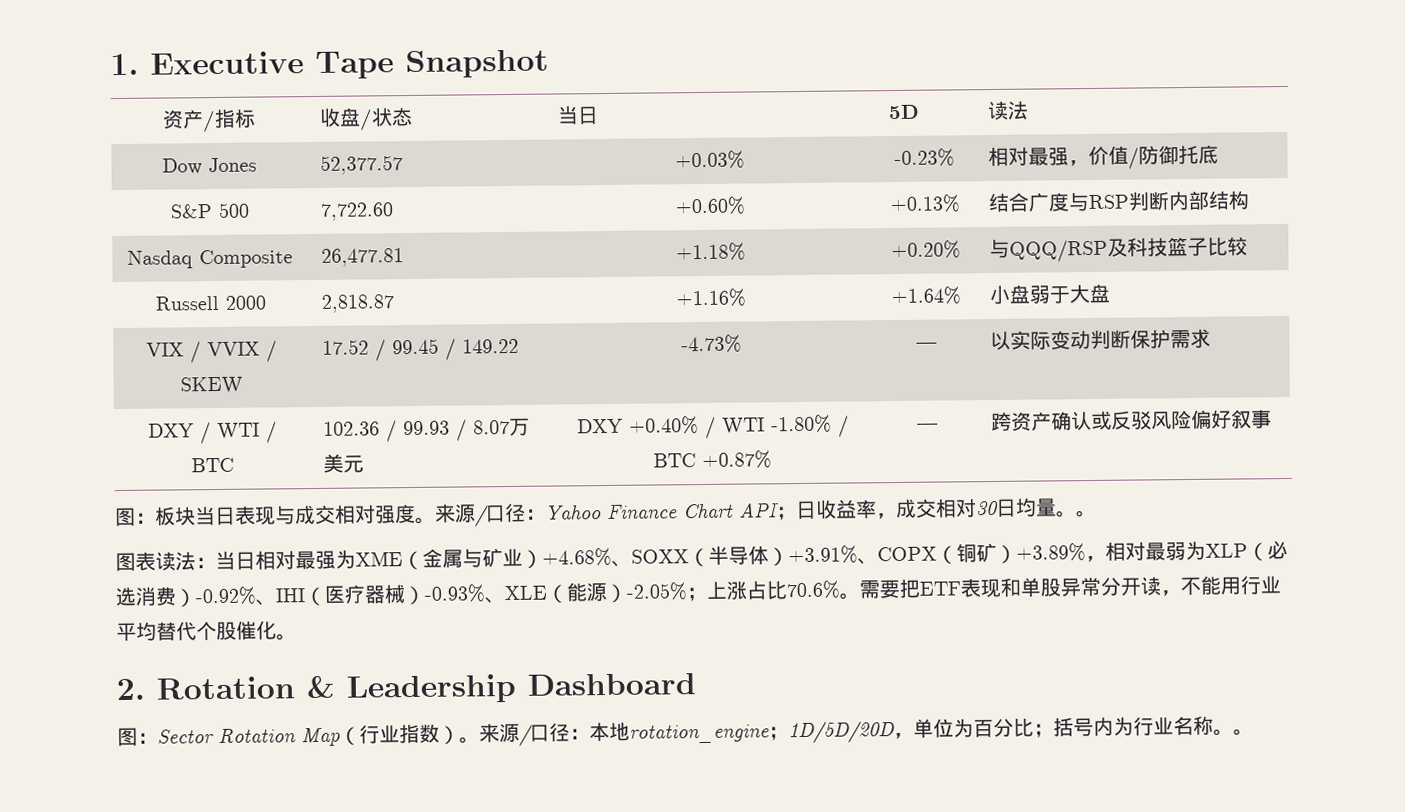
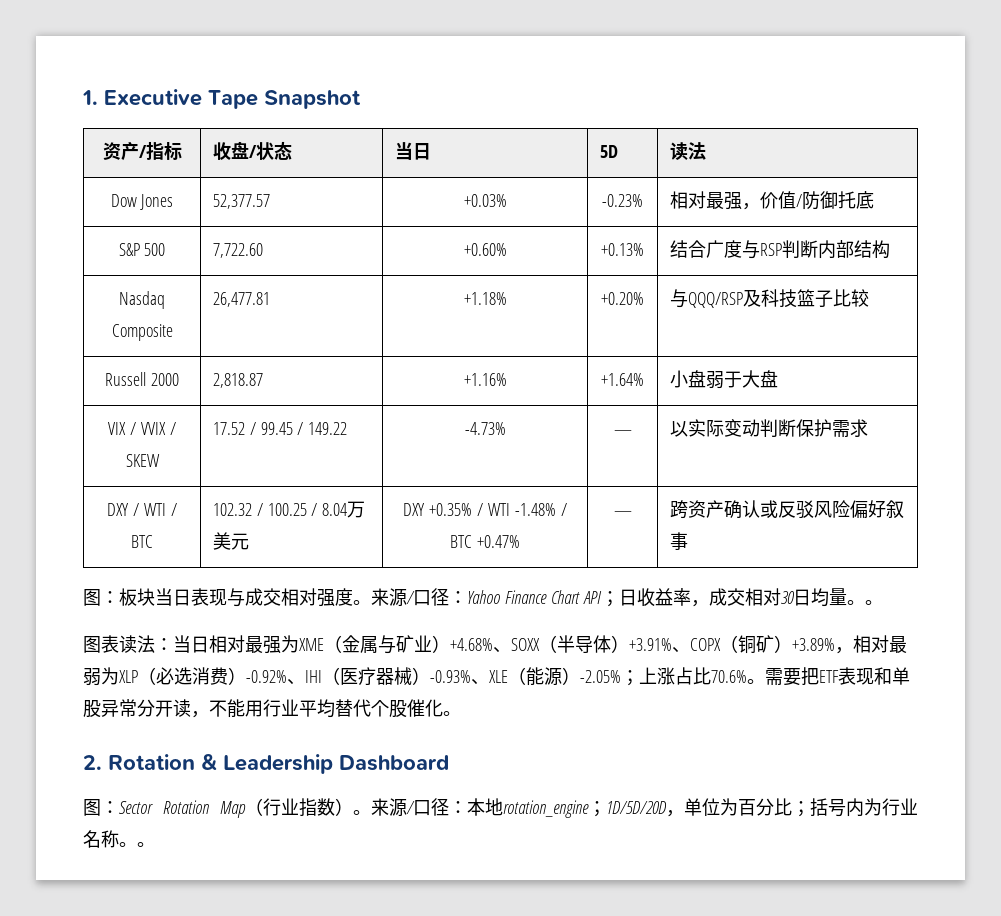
- DXY / WTI / BTC | 102.36 / 99.93 / 8.07万美元 | DXY +0.40% / WTI -1.80% / BTC +0.87% | — | 跨资产确认或反驳风险偏好叙事
+ DXY / WTI / BTC | 102.32 / 100.25 / 8.04万美元 | DXY +0.35% / WTI -1.48% / BTC +0.47% | — | 跨资产确认或反驳风险偏好叙事

